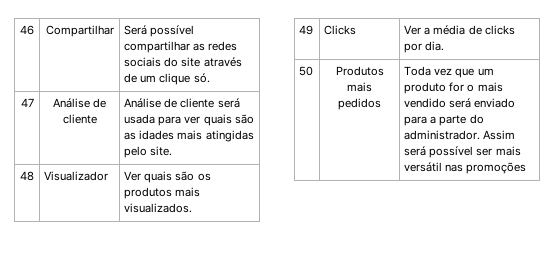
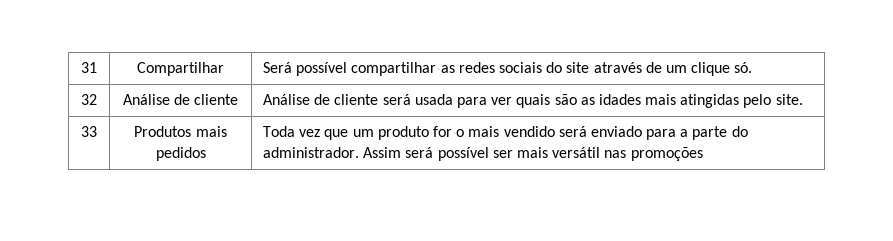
- 46 | Compartilhar | Será possível compartilhar as redes sociais do site através de um clique só.
+ 31 | Compartilhar | Será possível compartilhar as redes sociais do site através de um clique só.
- 47 | Análise de cliente | Análise de cliente será usada para ver quais são as idades mais atingidas pelo site.
+ 32 | Análise de cliente | Análise de cliente será usada para ver quais são as idades mais atingidas pelo site.
- 48 | Visualizador | Ver quais são os produtos mais visualizados.
- 49 | Clicks | Ver a média de clicks por dia.
- 50 | Produtos mais pedidos | Toda vez que um produto for o mais vendido será enviado para a parte do administrador. Assim será possível ser mais versátil nas promoções
+ 33 | Produtos mais pedidos | Toda vez que um produto for o mais vendido será enviado para a parte do administrador. Assim será possível ser mais versátil nas promoções

